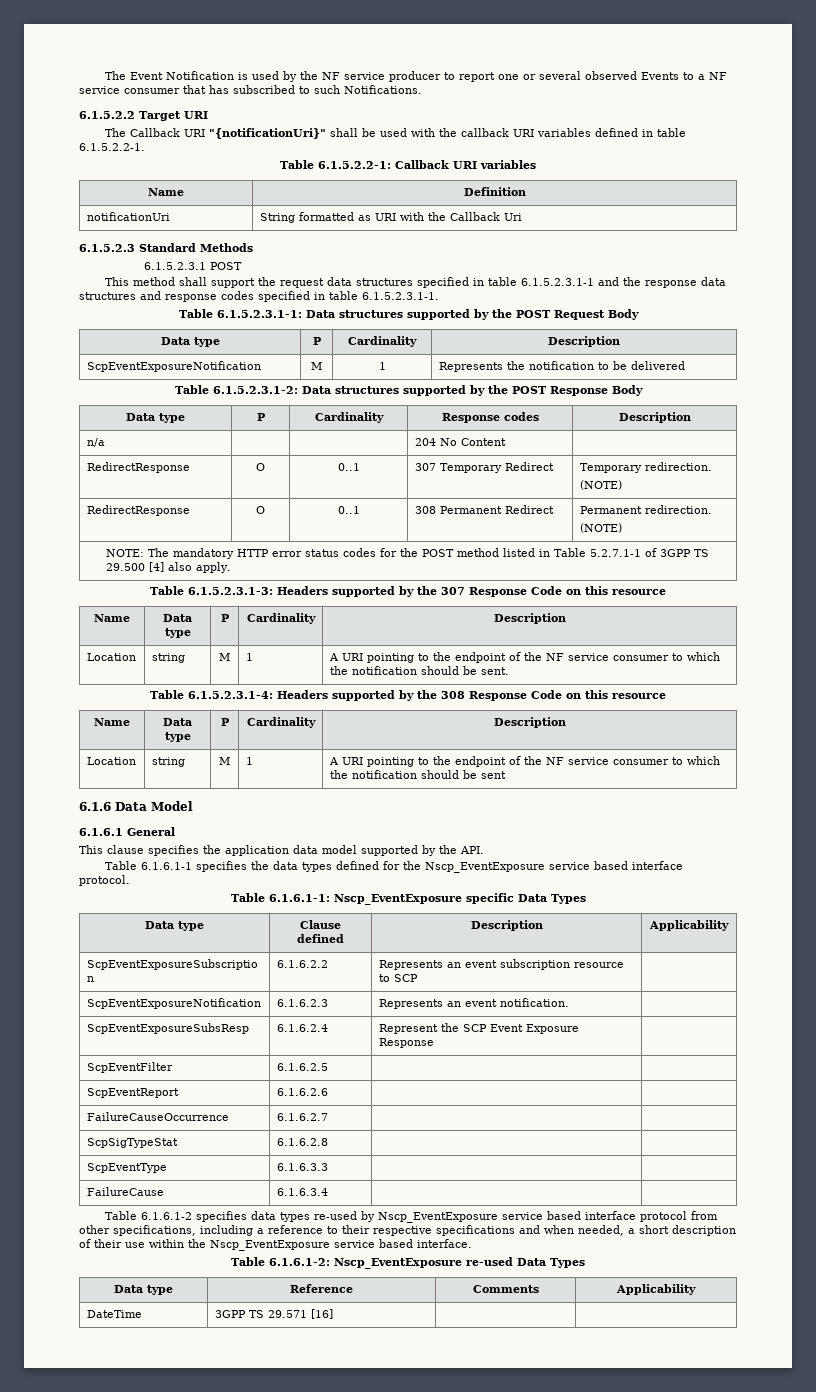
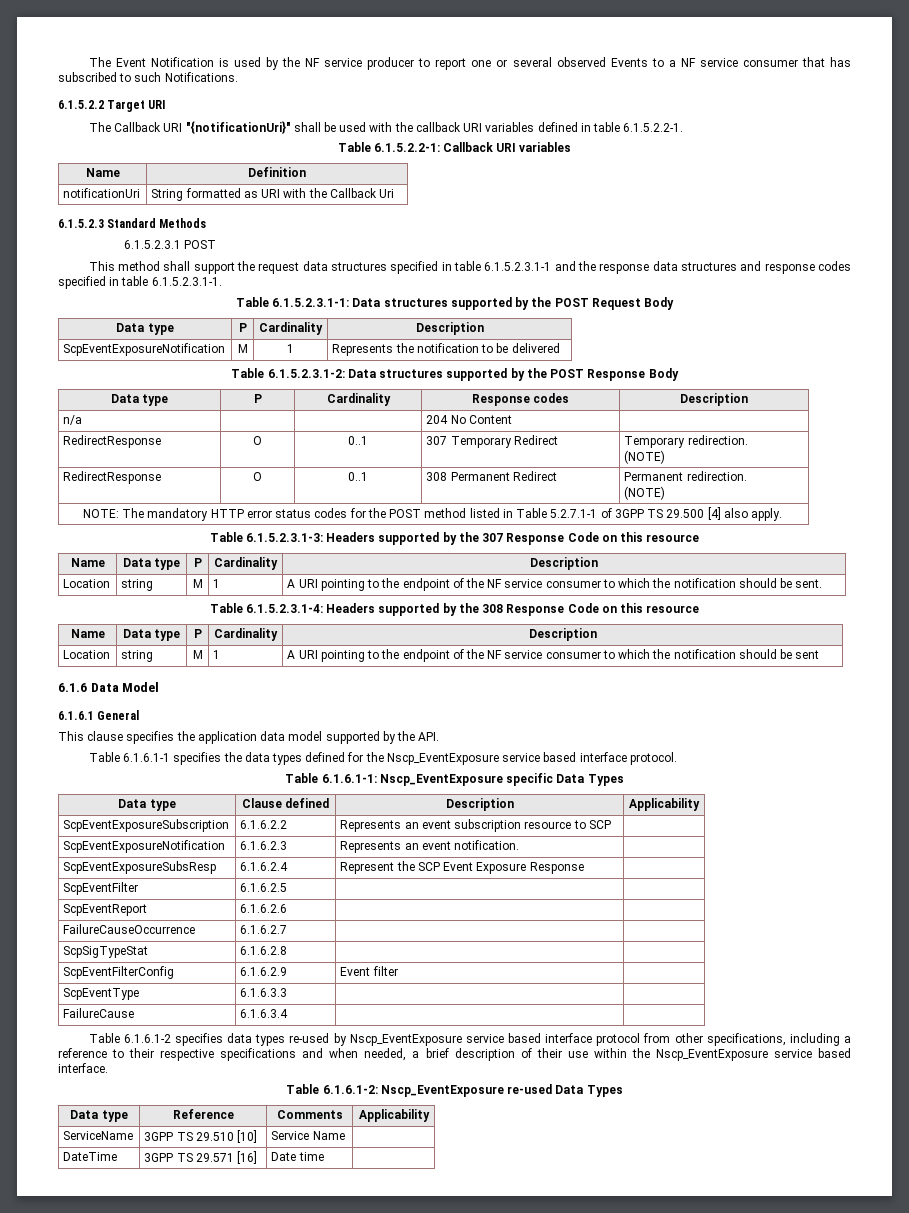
+ ScpEventFilterConfig | 6.1.6.2.9 | Event filter |
- Table 6.1.6.1-2 specifies data types re-used by Nscp_EventExposure service based interface protocol from other specifications, including a reference to their respective specifications and when needed, a short description of their use within the Nscp_EventExposure service based interface.
+ Table 6.1.6.1-2 specifies data types re-used by Nscp_EventExposure service based interface protocol from other specifications, including a reference to their respective specifications and when needed, a brief description of their use within the Nscp_EventExposure service based interface.
+ ServiceName | 3GPP TS 29.510 [10] | Service Name |
- DateTime | 3GPP TS 29.571 [16] | |
+ DateTime | 3GPP TS 29.571 [16] | Date time |

